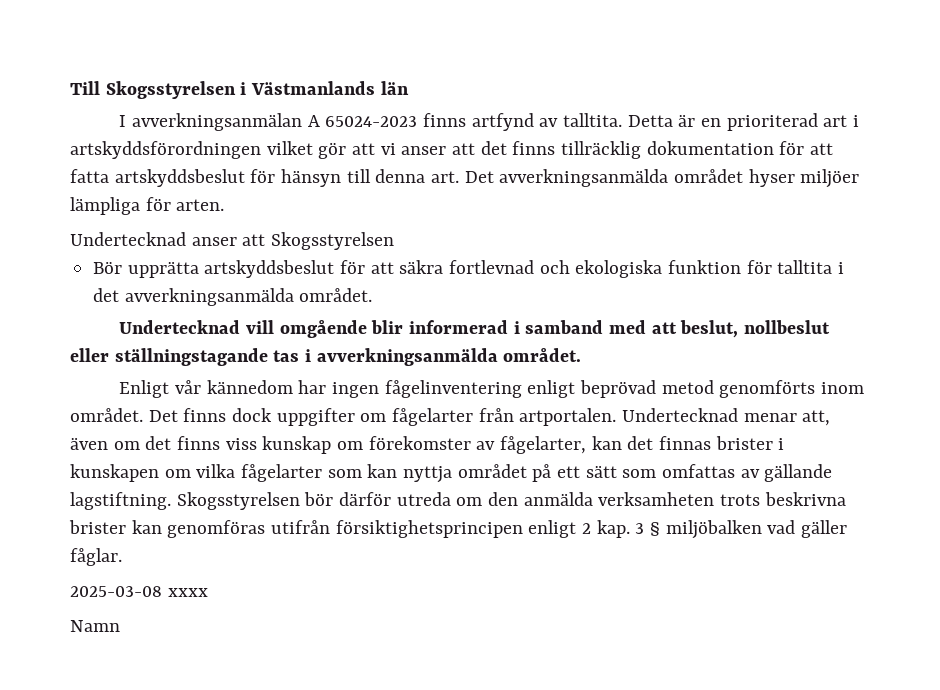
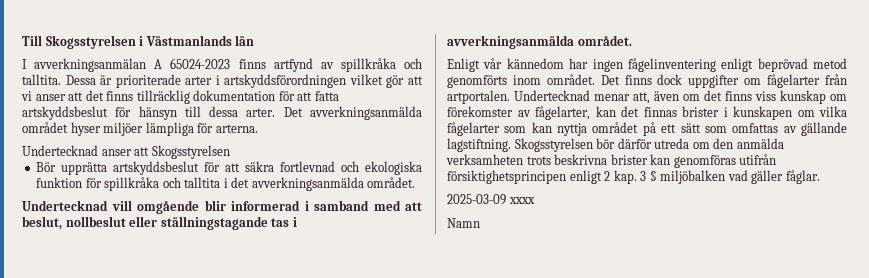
- I avverkningsanmälan A 65024-2023 finns artfynd av talltita. Detta är en prioriterad art i artskyddsförordningen vilket gör att vi anser att det finns tillräcklig dokumentation för att fatta artskyddsbeslut för hänsyn till denna art. Det avverkningsanmälda området hyser miljöer lämpliga för arten.
+ I avverkningsanmälan A 65024-2023 finns artfynd av spillkråka och talltita. Dessa är prioriterade arter i artskyddsförordningen vilket gör att vi anser att det finns tillräcklig dokumentation för att fatta artskyddsbeslut för hänsyn till dessa arter. Det avverkningsanmälda området hyser miljöer lämpliga för arterna.
- Bör upprätta artskyddsbeslut för att säkra fortlevnad och ekologiska funktion för talltita i det avverkningsanmälda området.
+ Bör upprätta artskyddsbeslut för att säkra fortlevnad och ekologiska funktion för spillkråka och talltita i det avverkningsanmälda området.
- 2025-03-08 xxxx
+ 2025-03-09 xxxx

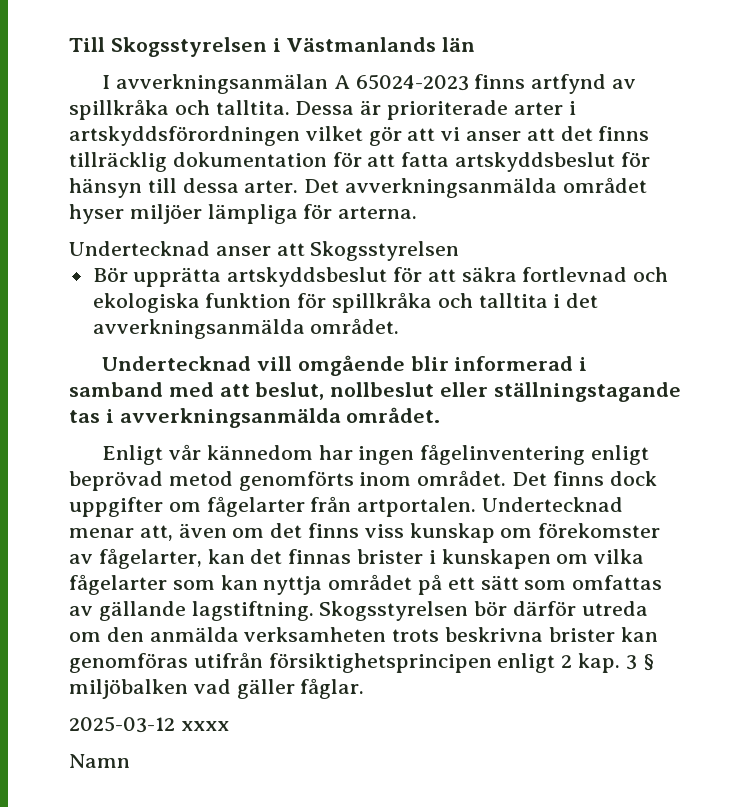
- 2025-03-09 xxxx
+ 2025-03-12 xxxx

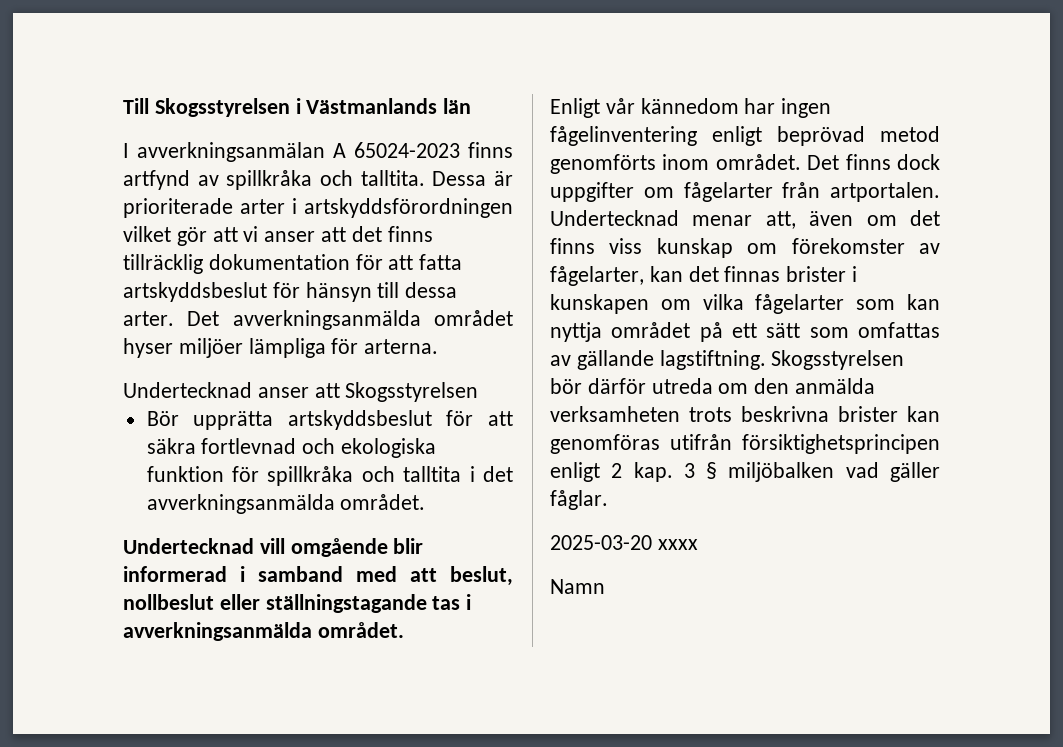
- 2025-03-12 xxxx
+ 2025-03-20 xxxx

